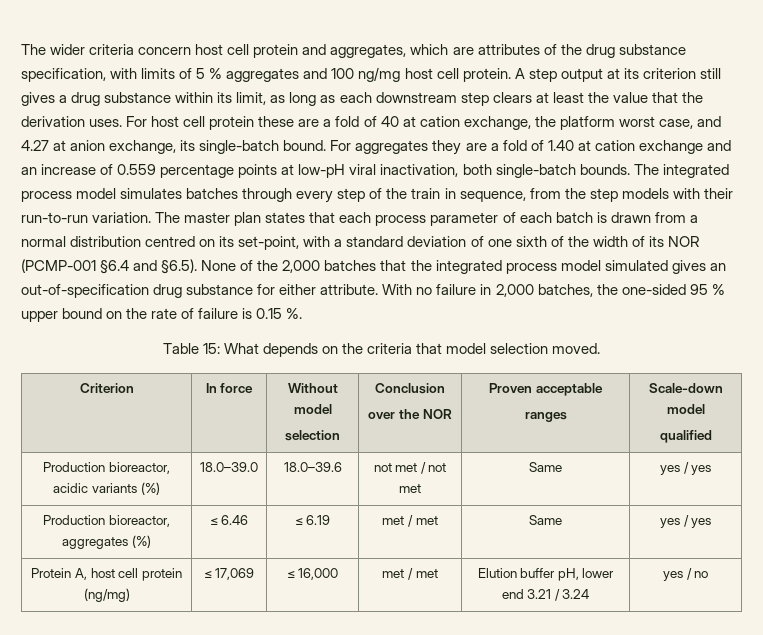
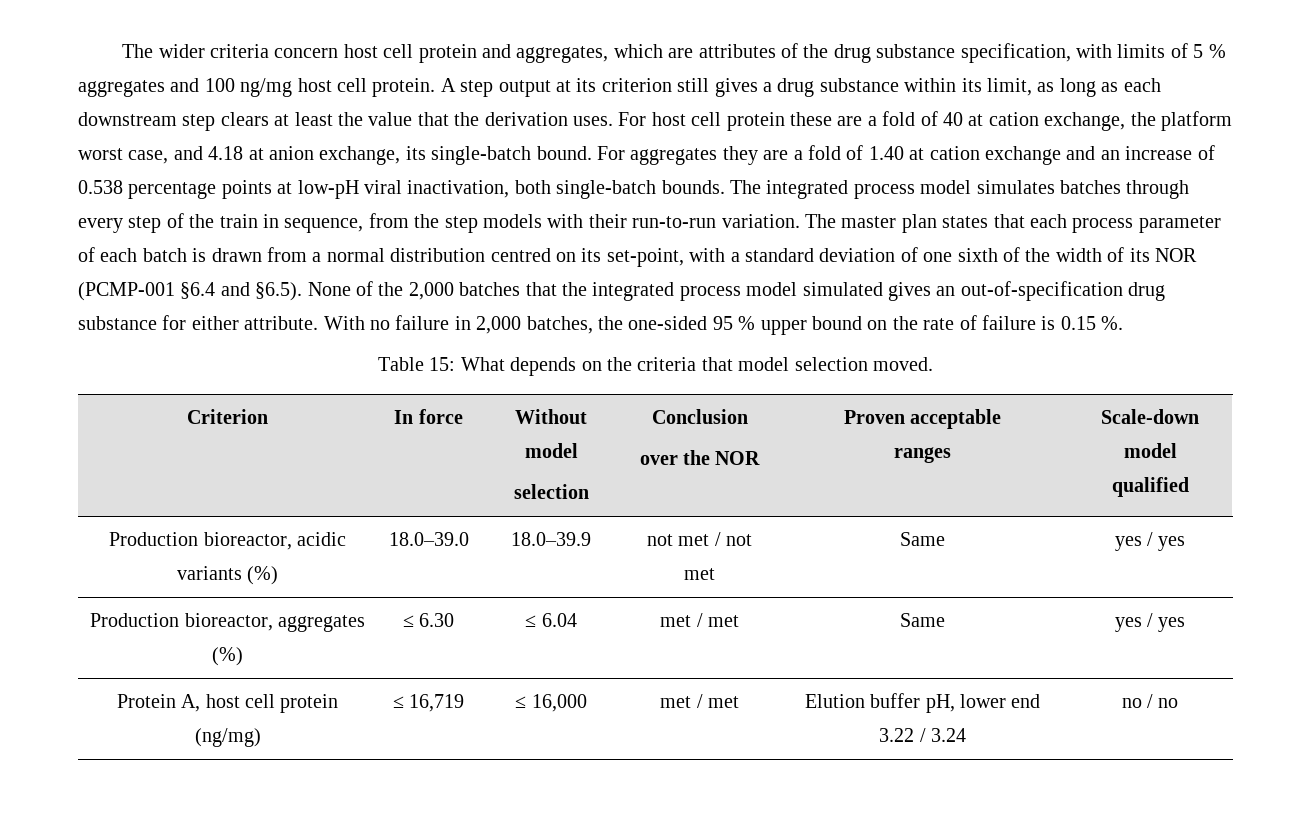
- For host cell protein these are a fold of 40 at cation exchange, the platform worst case, and 4.27 at anion exchange, its single-batch bound.
+ For host cell protein these are a fold of 40 at cation exchange, the platform worst case, and 4.18 at anion exchange, its single-batch bound.
- For aggregates they are a fold of 1.40 at cation exchange and an increase of 0.559 percentage points at low-pH viral inactivation, both single-batch bounds.
+ For aggregates they are a fold of 1.40 at cation exchange and an increase of 0.538 percentage points at low-pH viral inactivation, both single-batch bounds.
- Production bioreactor, acidic variants (%) | 18.0–39.0 | 18.0–39.6 | not met / not met | Same | yes / yes
+ Production bioreactor, acidic variants (%) | 18.0–39.0 | 18.0–39.9 | not met / not met | Same | yes / yes
- Production bioreactor, aggregates (%) | ≤ 6.46 | ≤ 6.19 | met / met | Same | yes / yes
+ Production bioreactor, aggregates (%) | ≤ 6.30 | ≤ 6.04 | met / met | Same | yes / yes
- Protein A, host cell protein (ng/mg) | ≤ 17,069 | ≤ 16,000 | met / met | Elution buffer pH, lower end 3.21 / 3.24 | yes / no
+ Protein A, host cell protein (ng/mg) | ≤ 16,719 | ≤ 16,000 | met / met | Elution buffer pH, lower end 3.22 / 3.24 | no / no

